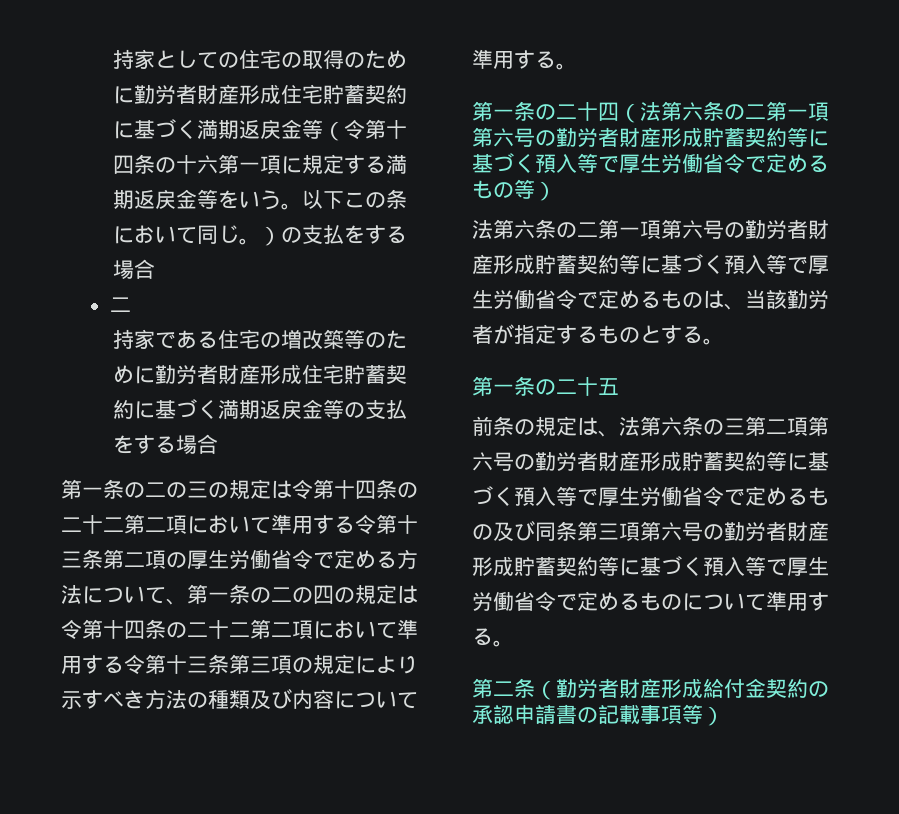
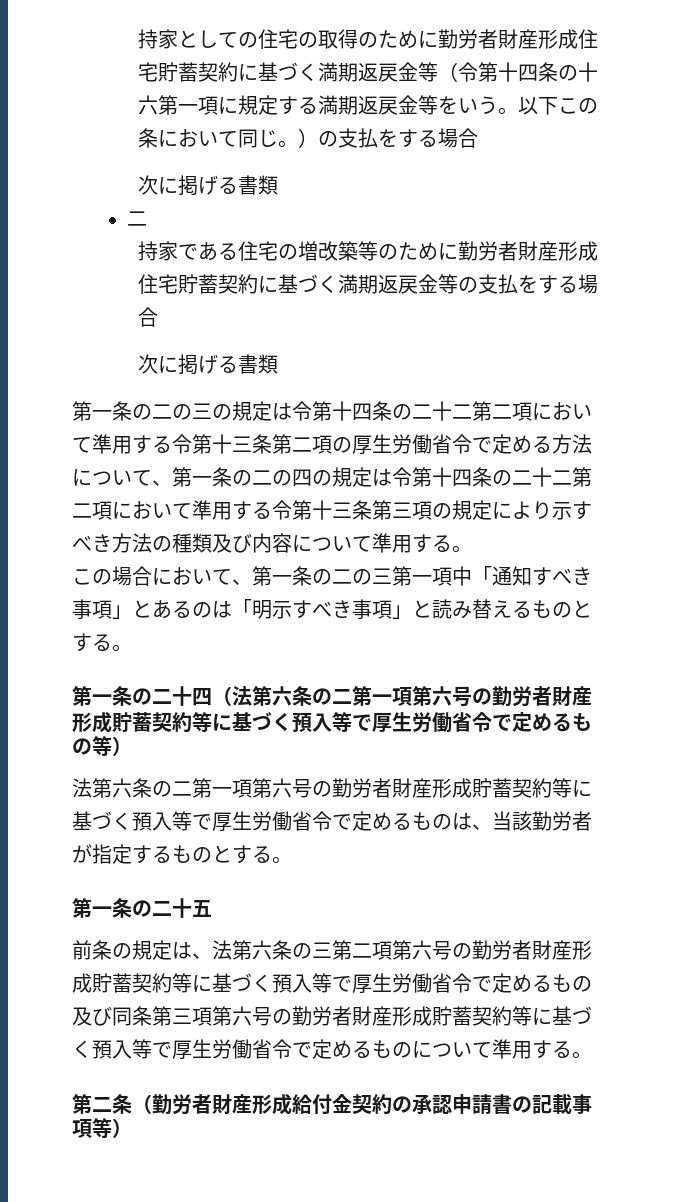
  以下この条において同じ。）の支払をする場合
+ 次に掲げる書類
  持家である住宅の増改築等のために勤労者財産形成住宅貯蓄契約に基づく満期返戻金等の支払をする場合
+ 次に掲げる書類
+ この場合において、第一条の二の三第一項中「通知すべき事項」とあるのは「明示すべき事項」と読み替えるものとする。

